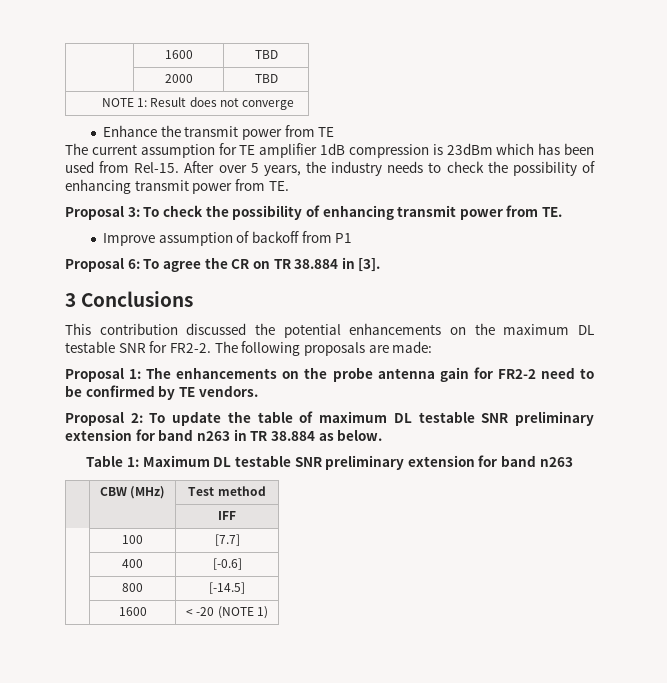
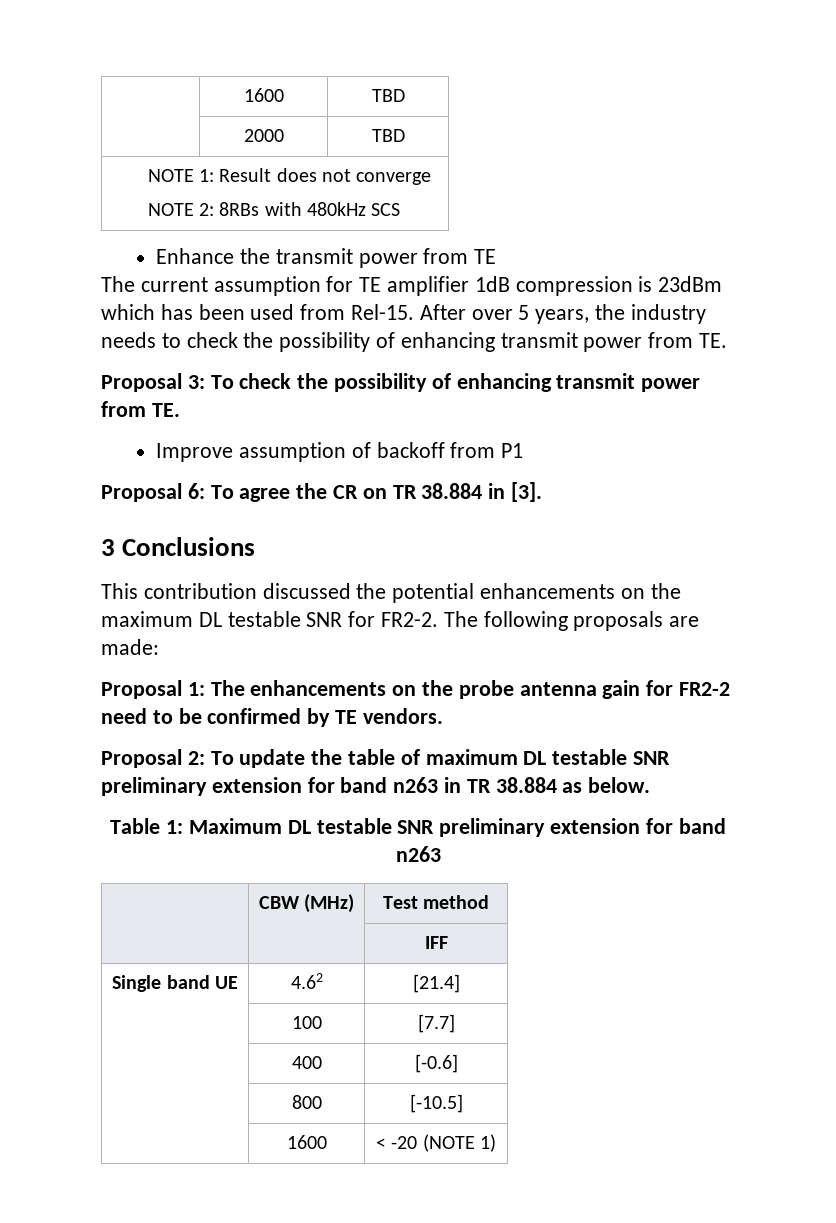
  NOTE 1: Result does not converge
+ NOTE 2: 8RBs with 480kHz SCS
+ Single band UE | 4.62 | [21.4]
- | 800 | [-14.5]
+ | 800 | [-10.5]

